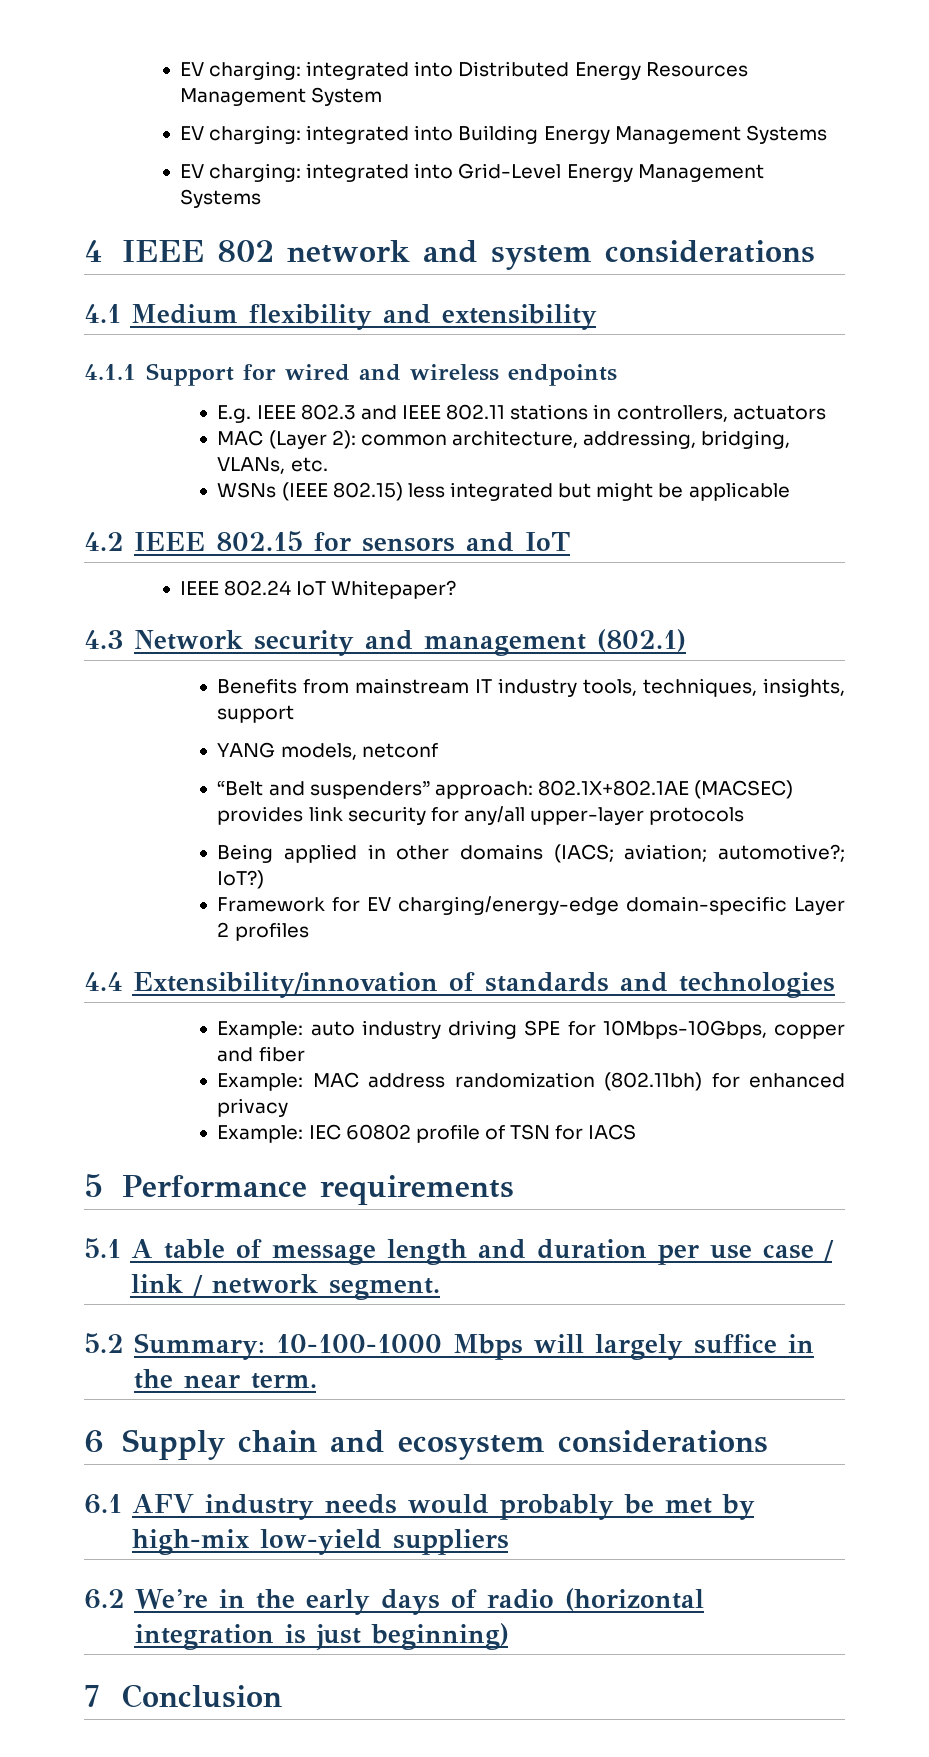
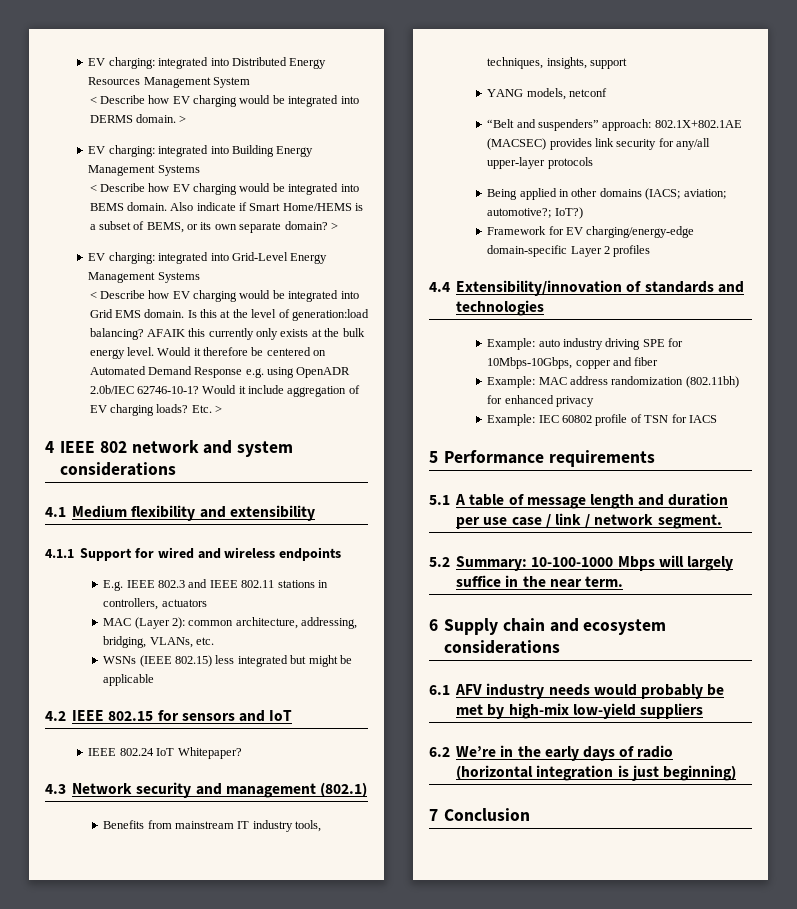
+ < Describe how EV charging would be integrated into DERMS domain. >
+ < Describe how EV charging would be integrated into BEMS domain. Also indicate if Smart Home/HEMS is a subset of BEMS, or its own separate domain? >
+ < Describe how EV charging would be integrated into Grid EMS domain. Is this at the level of generation:load balancing? AFAIK this currently only exists at the bulk energy level. Would it therefore be centered on Automated Demand Response e.g. using OpenADR 2.0b/IEC 62746-10-1? Would it include aggregation of EV charging loads? Etc. >

